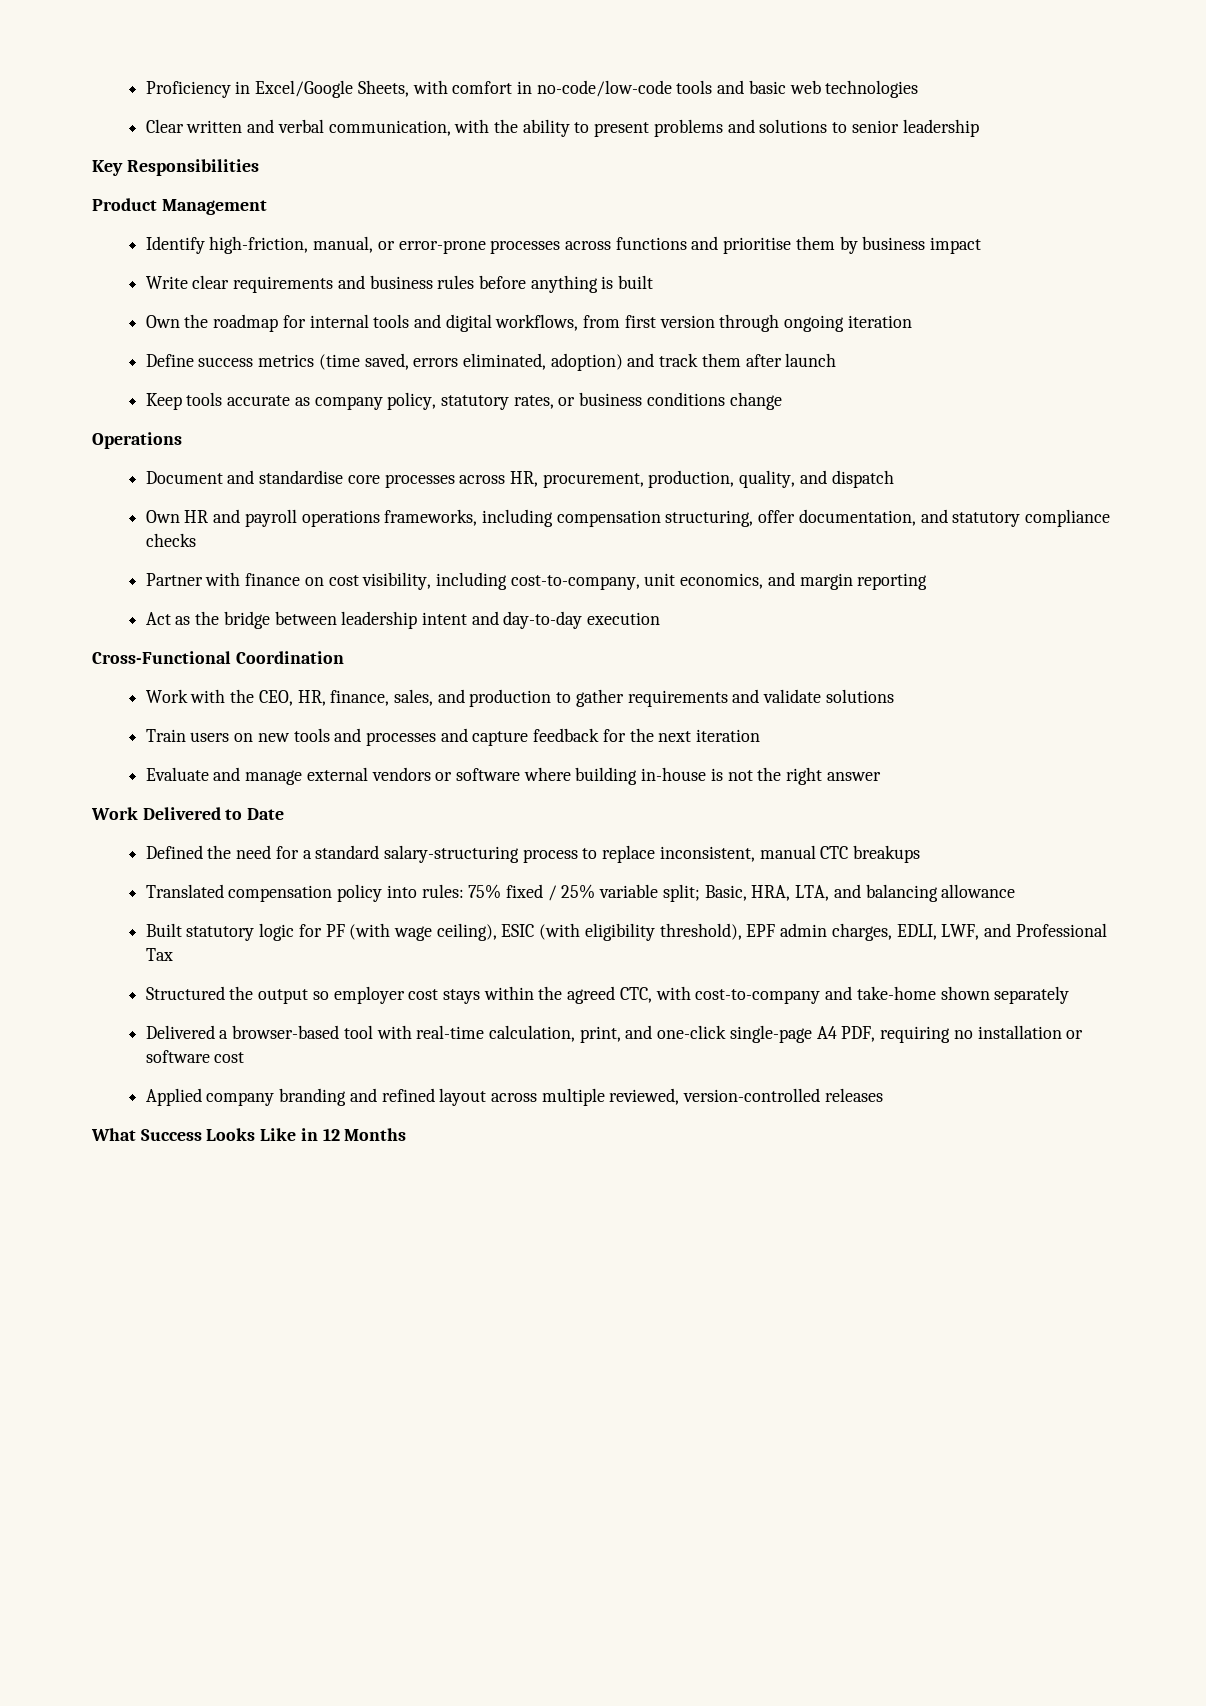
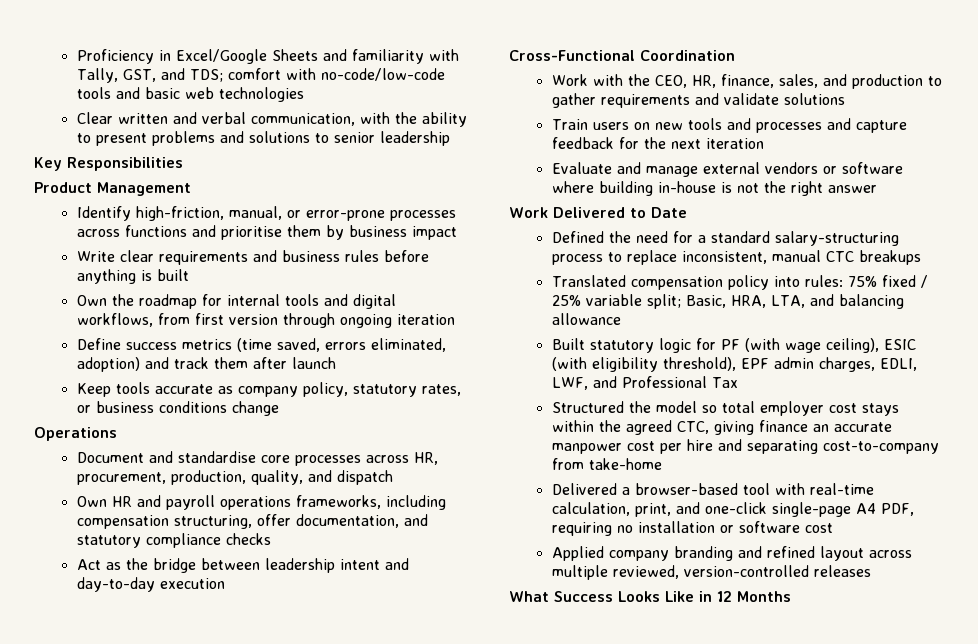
- Proficiency in Excel/Google Sheets, with comfort in no-code/low-code tools and basic web technologies
+ Proficiency in Excel/Google Sheets and familiarity with Tally, GST, and TDS; comfort with no-code/low-code tools and basic web technologies
- Partner with finance on cost visibility, including cost-to-company, unit economics, and margin reporting
- Structured the output so employer cost stays within the agreed CTC, with cost-to-company and take-home shown separately
+ Structured the model so total employer cost stays within the agreed CTC, giving finance an accurate manpower cost per hire and separating cost-to-company from take-home

